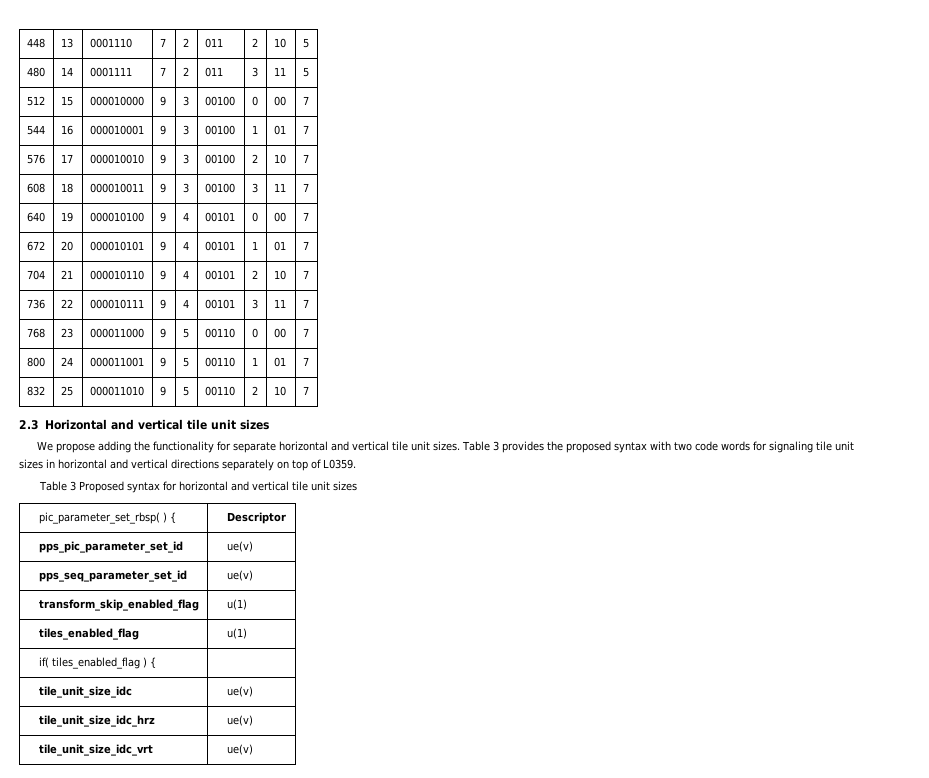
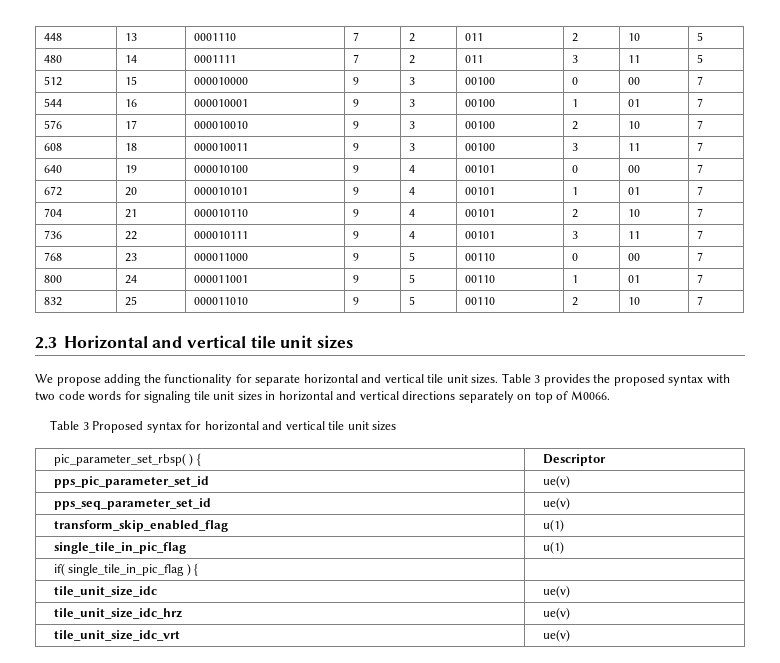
- Table 3 provides the proposed syntax with two code words for signaling tile unit sizes in horizontal and vertical directions separately on top of L0359.
+ Table 3 provides the proposed syntax with two code words for signaling tile unit sizes in horizontal and vertical directions separately on top of M0066.
- tiles_enabled_flag | u(1)
+ single_tile_in_pic_flag | u(1)
- if( tiles_enabled_flag ) { |
+ if( single_tile_in_pic_flag ) { |

